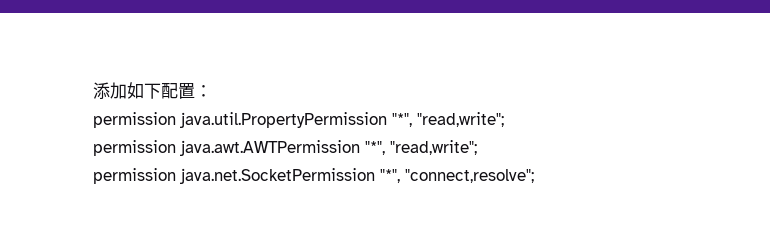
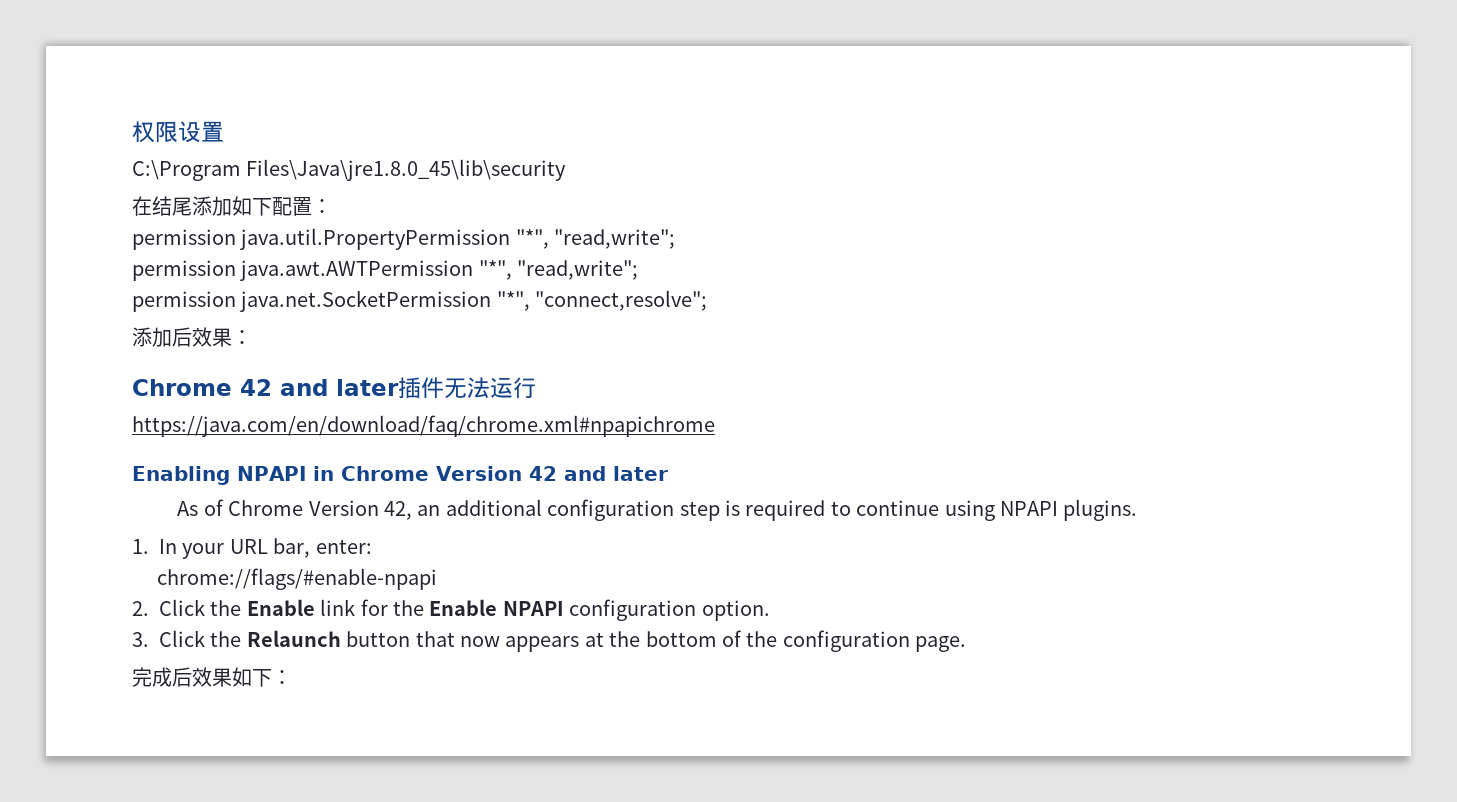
- 添加如下配置：
+ 权限设置
+ C:\Program Files\Java\jre1.8.0_45\lib\security
+ 在结尾添加如下配置：
+ 添加后效果：
+ Chrome 42 and later插件无法运行
+ https://java.com/en/download/faq/chrome.xml#npapichrome
+ Enabling NPAPI in Chrome Version 42 and later
+ As of Chrome Version 42, an additional configuration step is required to continue using NPAPI plugins.
+ 1. In your URL bar, enter:
+ chrome://flags/#enable-npapi
+ 2. Click the Enable link for the Enable NPAPI configuration option.
+ 3. Click the Relaunch button that now appears at the bottom of the configuration page.
+ 完成后效果如下：

